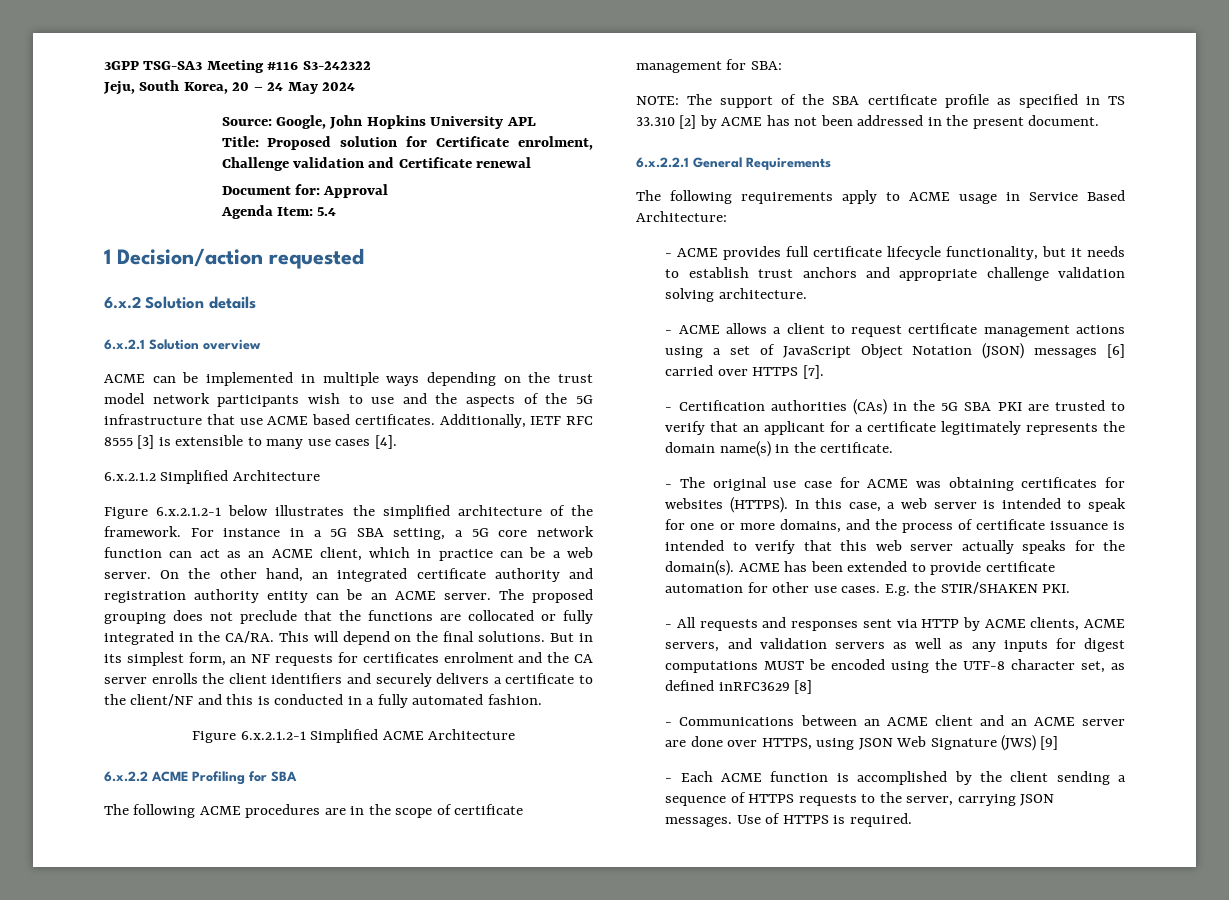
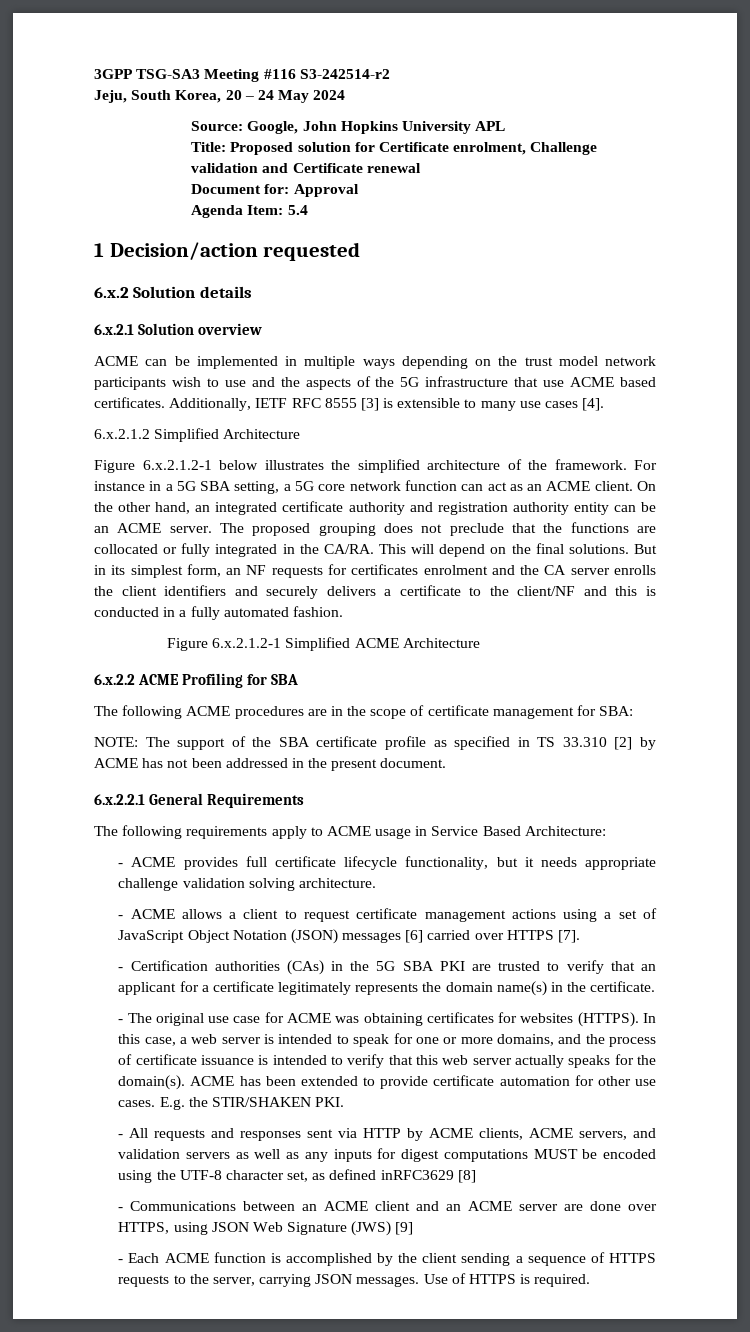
- 3GPP TSG-SA3 Meeting #116 S3-242322
+ 3GPP TSG-SA3 Meeting #116 S3-242514-r2
- For instance in a 5G SBA setting, a 5G core network function can act as an ACME client, which in practice can be a web server.
+ For instance in a 5G SBA setting, a 5G core network function can act as an ACME client.
- - ACME provides full certificate lifecycle functionality, but it needs to establish trust anchors and appropriate challenge validation solving architecture.
+ - ACME provides full certificate lifecycle functionality, but it needs appropriate challenge validation solving architecture.

